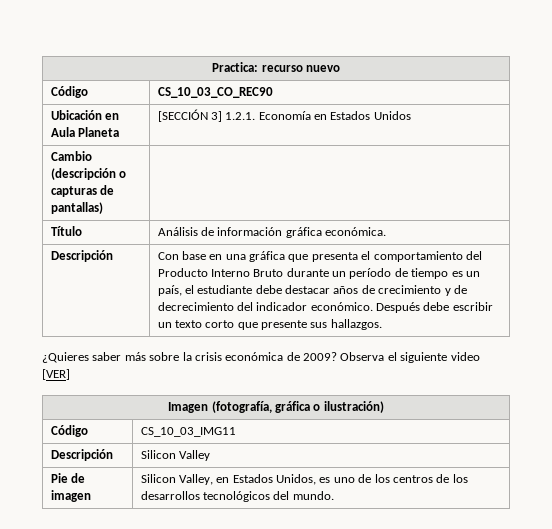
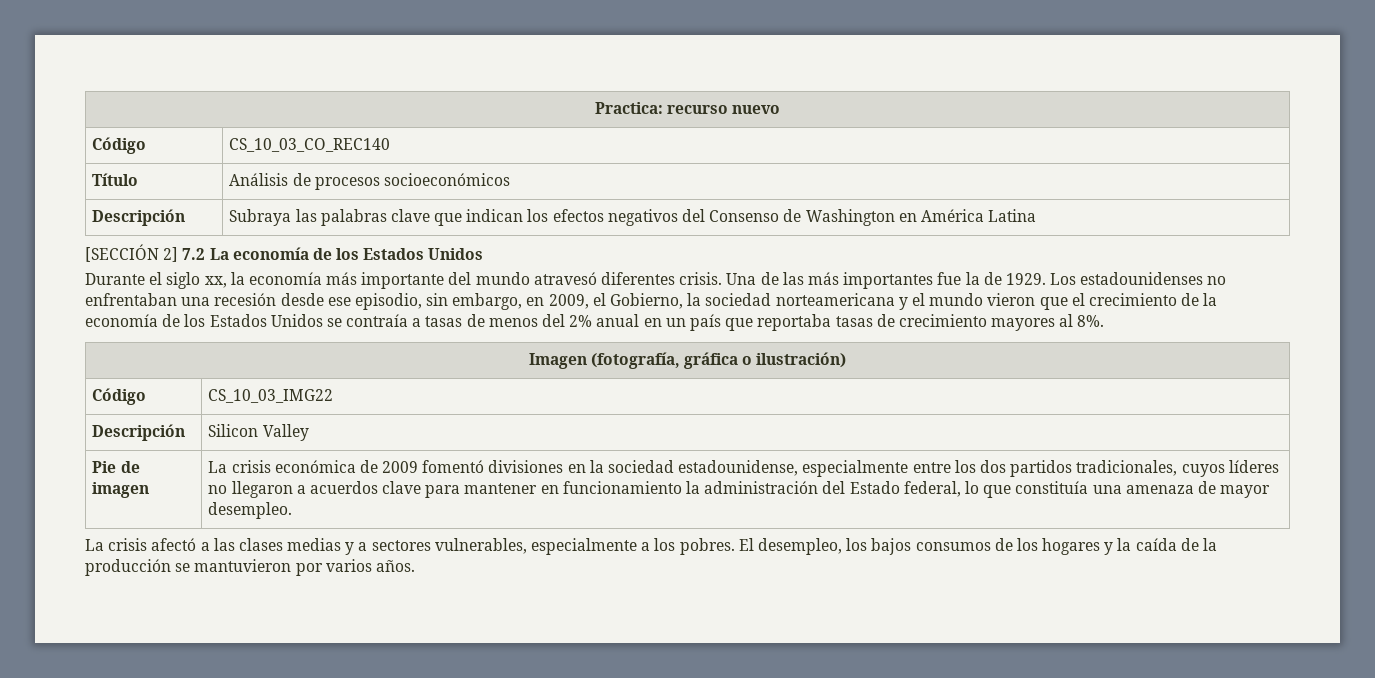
- Código | CS_10_03_CO_REC90
- Ubicación en Aula Planeta | [SECCIÓN 3] 1.2.1. Economía en Estados Unidos
- Cambio (descripción o capturas de pantallas) |
- Título | Análisis de información gráfica económica.
- Descripción | Con base en una gráfica que presenta el comportamiento del Producto Interno Bruto durante un período de tiempo es un país, el estudiante debe destacar años de crecimiento y de decrecimiento del indicador económico. Después debe escribir un texto corto que presente sus hallazgos.
- ¿Quieres saber más sobre la crisis económica de 2009? Observa el siguiente video [VER]
+ Código | CS_10_03_CO_REC140
+ Título | Análisis de procesos socioeconómicos
+ Descripción | Subraya las palabras clave que indican los efectos negativos del Consenso de Washington en América Latina
+ [SECCIÓN 2] 7.2 La economía de los Estados Unidos
+ Durante el siglo xx, la economía más importante del mundo atravesó diferentes crisis. Una de las más importantes fue la de 1929. Los estadounidenses no enfrentaban una recesión desde ese episodio, sin embargo, en 2009, el Gobierno, la sociedad norteamericana y el mundo vieron que el crecimiento de la economía de los Estados Unidos se contraía a tasas de menos del 2% anual en un país que reportaba tasas de crecimiento mayores al 8%.
- Código | CS_10_03_IMG11
+ Código | CS_10_03_IMG22
- Silicon Valley, en Estados Unidos, es uno de los centros de los desarrollos tecnológicos del mundo.
+ La crisis económica de 2009 fomentó divisiones en la sociedad estadounidense, especialmente entre los dos partidos tradicionales, cuyos líderes no llegaron a acuerdos clave para mantener en funcionamiento la administración del Estado federal, lo que constituía una amenaza de mayor desempleo.
+ La crisis afectó a las clases medias y a sectores vulnerables, especialmente a los pobres. El desempleo, los bajos consumos de los hogares y la caída de la producción se mantuvieron por varios años.

